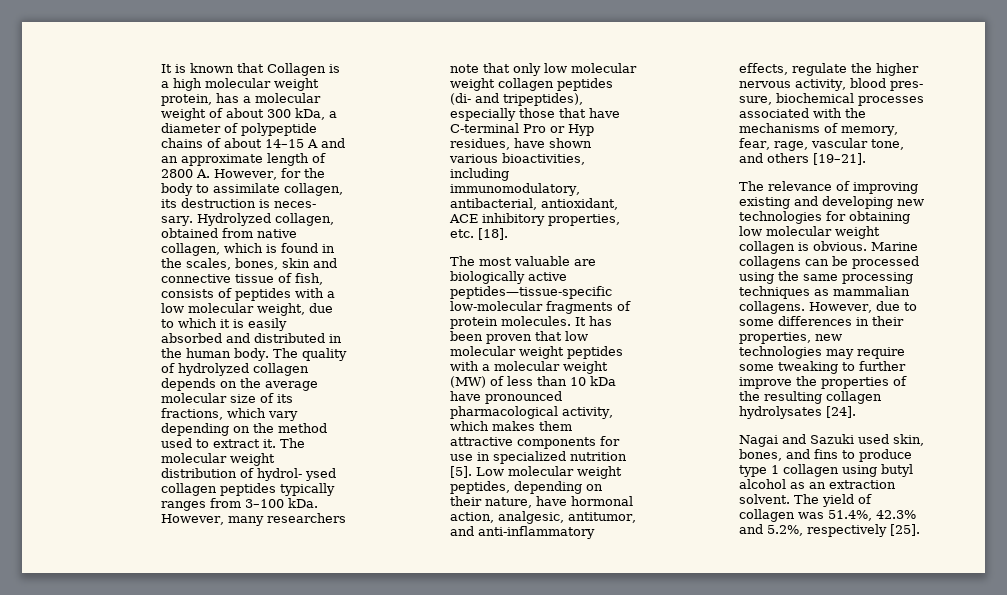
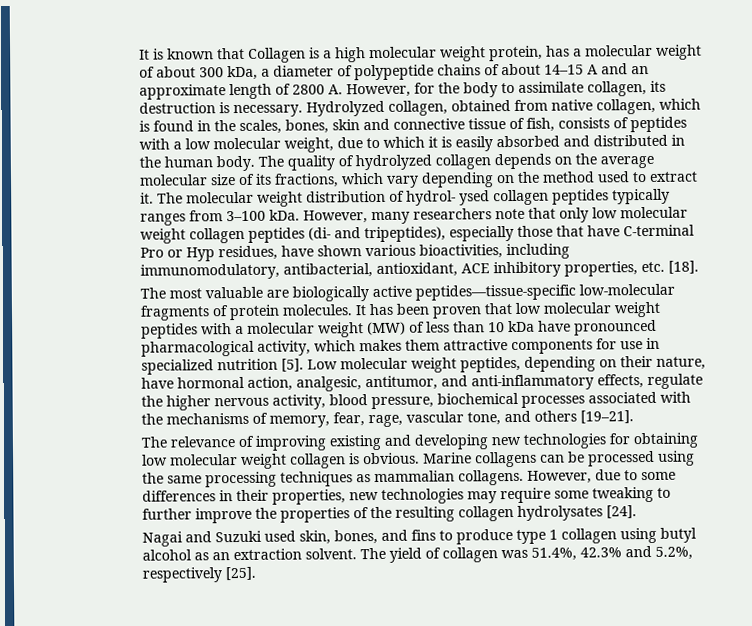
- It is known that Collagen is a high molecular weight protein, has a molecular weight of about 300 kDa, a diameter of polypeptide chains of about 14–15 A and an approximate length of 2800 A. However, for the body to assimilate collagen, its destruction is neces- sary.
+ It is known that Collagen is a high molecular weight protein, has a molecular weight of about 300 kDa, a diameter of polypeptide chains of about 14–15 A and an approximate length of 2800 A. However, for the body to assimilate collagen, its destruction is necessary.
- Low molecular weight peptides, depending on their nature, have hormonal action, analgesic, antitumor, and anti-inflammatory effects, regulate the higher nervous activity, blood pres- sure, biochemical processes associated with the mechanisms of memory, fear, rage, vascular tone, and others [19–21].
+ Low molecular weight peptides, depending on their nature, have hormonal action, analgesic, antitumor, and anti-inflammatory effects, regulate the higher nervous activity, blood pressure, biochemical processes associated with the mechanisms of memory, fear, rage, vascular tone, and others [19–21].
- Nagai and Sazuki used skin, bones, and fins to produce type 1 collagen using butyl alcohol as an extraction solvent.
+ Nagai and Suzuki used skin, bones, and fins to produce type 1 collagen using butyl alcohol as an extraction solvent.

